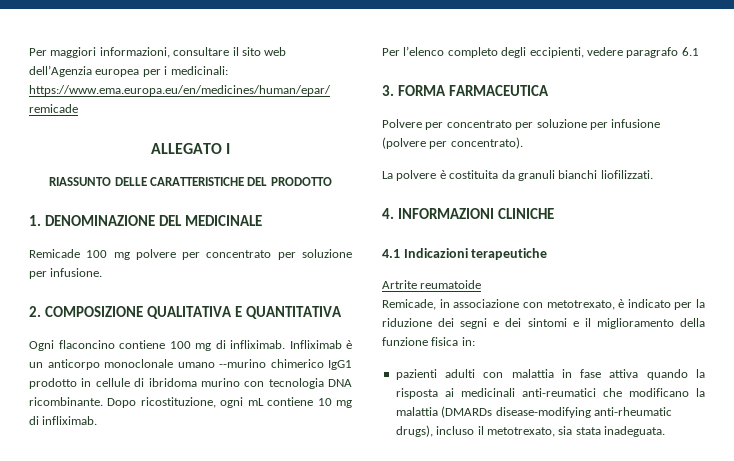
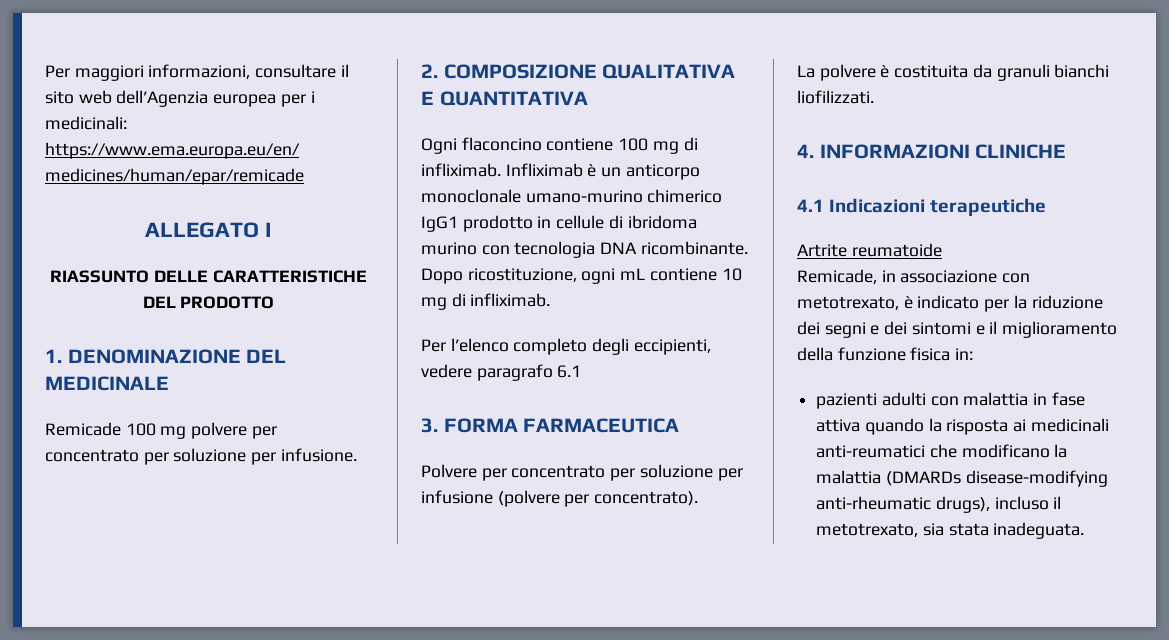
- Infliximab è un anticorpo monoclonale umano --murino chimerico IgG1 prodotto in cellule di ibridoma murino con tecnologia DNA ricombinante.
+ Infliximab è un anticorpo monoclonale umano-murino chimerico IgG1 prodotto in cellule di ibridoma murino con tecnologia DNA ricombinante.

